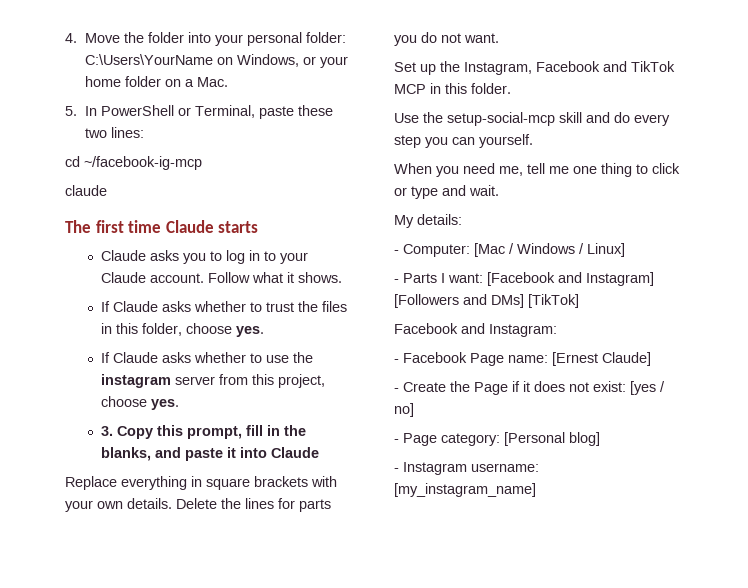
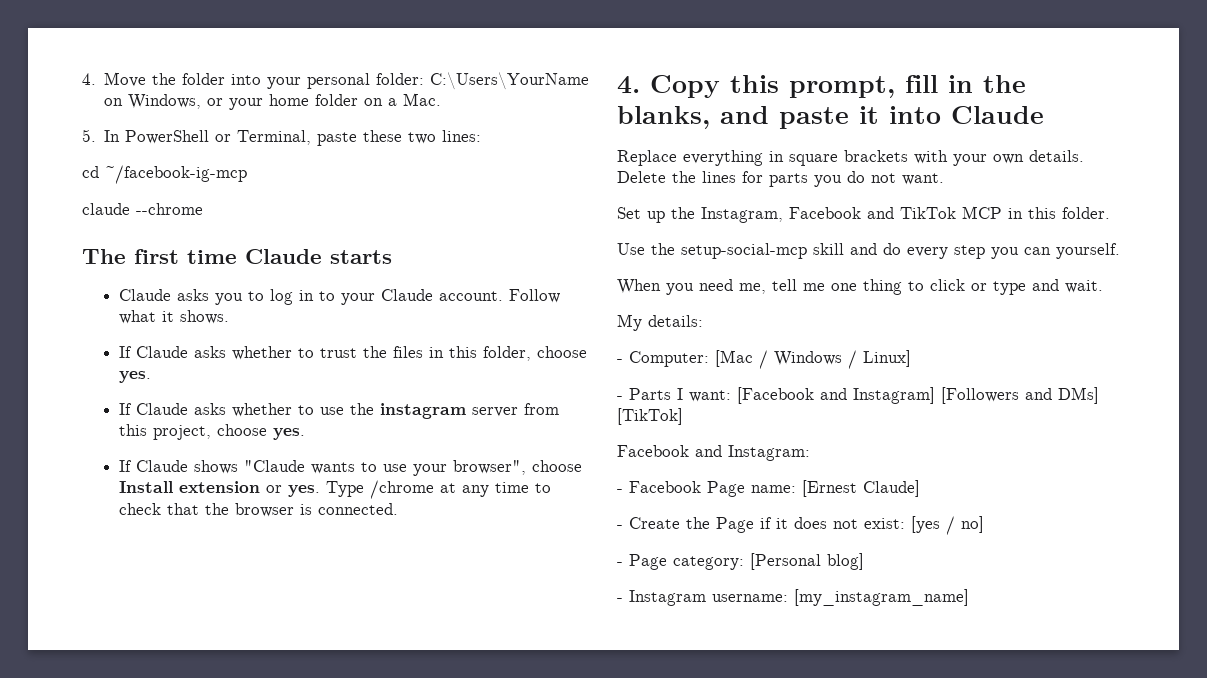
- claude
+ claude --chrome
- 3. Copy this prompt, fill in the blanks, and paste it into Claude
+ If Claude shows "Claude wants to use your browser", choose Install extension or yes. Type /chrome at any time to check that the browser is connected.
+ 4. Copy this prompt, fill in the blanks, and paste it into Claude

